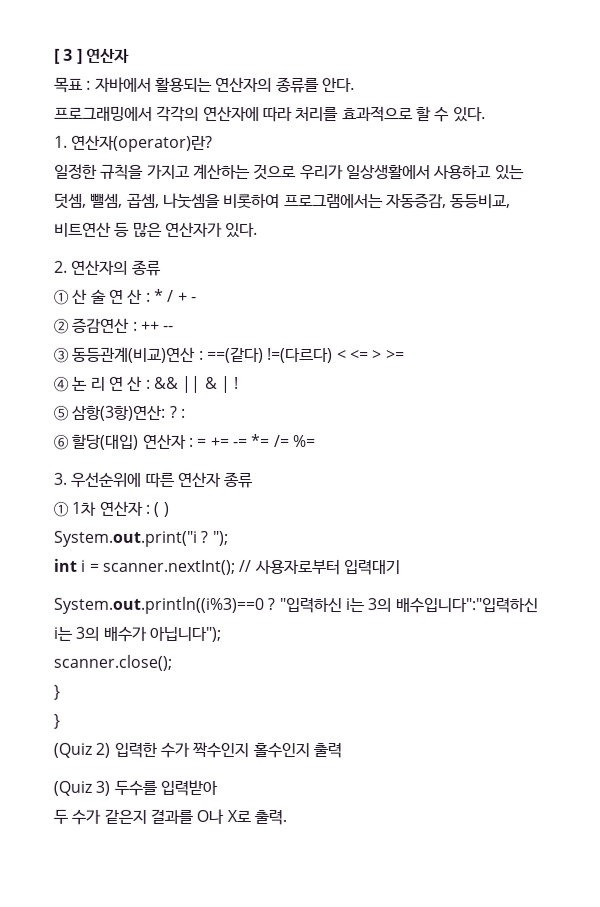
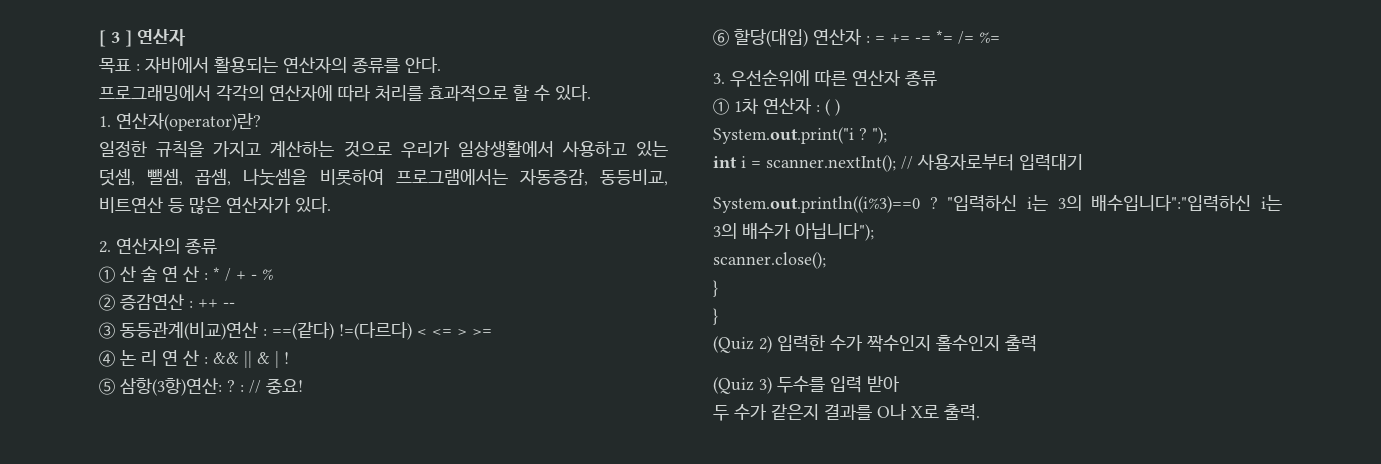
- ① 산 술 연 산 : * / + -
+ ① 산 술 연 산 : * / + - %
- ⑤ 삼항(3항)연산: ? :
+ ⑤ 삼항(3항)연산: ? : // 중요!
- (Quiz 3) 두수를 입력받아
+ (Quiz 3) 두수를 입력 받아

